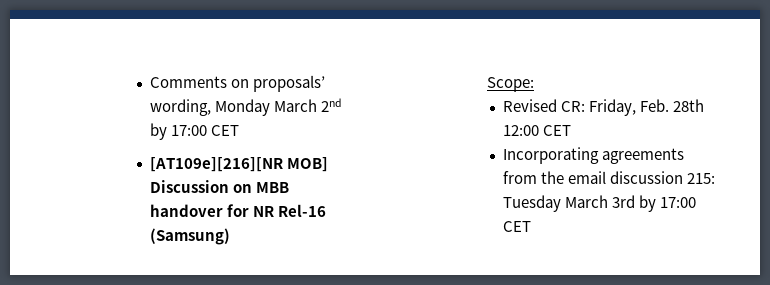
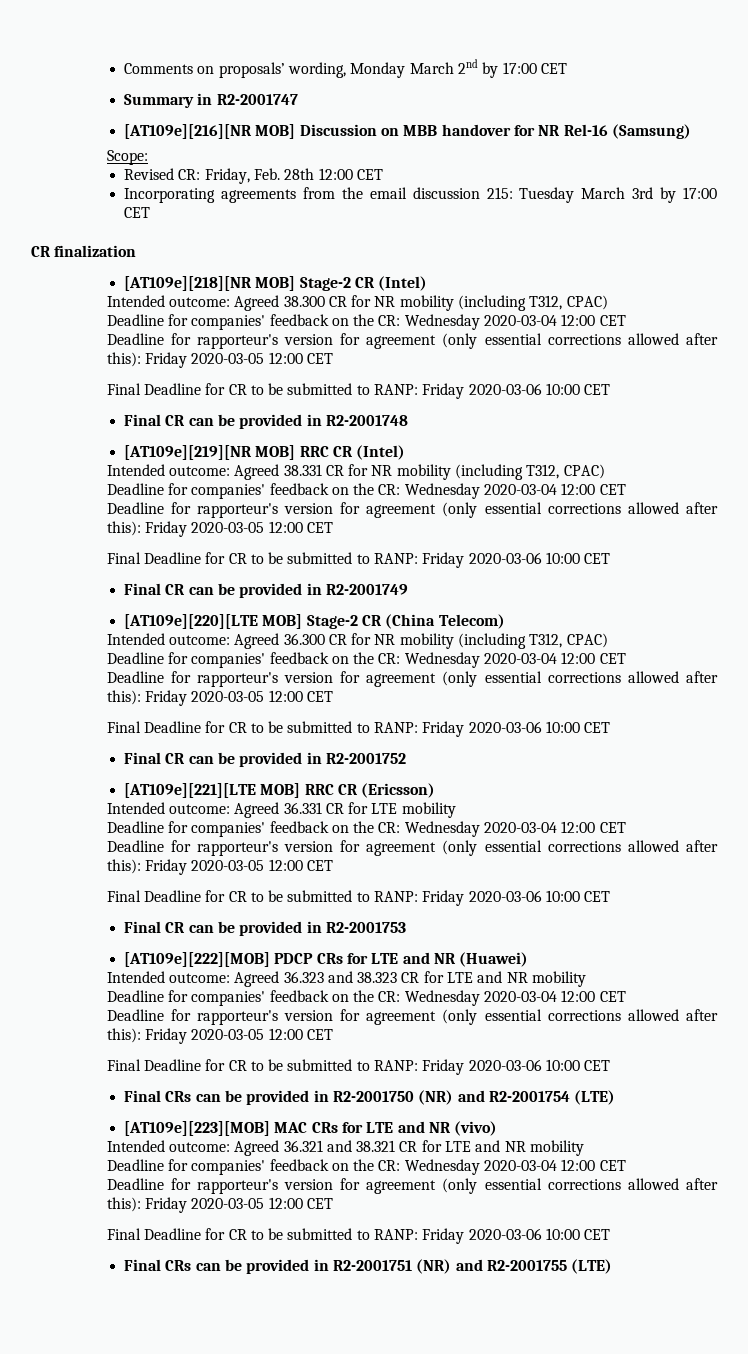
+ Summary in R2-2001747
+ CR finalization
+ [AT109e][218][NR MOB] Stage-2 CR (Intel)
+ Intended outcome: Agreed 38.300 CR for NR mobility (including T312, CPAC)
+ Deadline for companies' feedback on the CR: Wednesday 2020-03-04 12:00 CET
+ Deadline for rapporteur's version for agreement (only essential corrections allowed after this): Friday 2020-03-05 12:00 CET
+ Final Deadline for CR to be submitted to RANP: Friday 2020-03-06 10:00 CET
+ Final CR can be provided in R2-2001748
+ [AT109e][219][NR MOB] RRC CR (Intel)
+ Intended outcome: Agreed 38.331 CR for NR mobility (including T312, CPAC)
+ Deadline for companies' feedback on the CR: Wednesday 2020-03-04 12:00 CET
+ Deadline for rapporteur's version for agreement (only essential corrections allowed after this): Friday 2020-03-05 12:00 CET
+ Final Deadline for CR to be submitted to RANP: Friday 2020-03-06 10:00 CET
+ Final CR can be provided in R2-2001749
+ [AT109e][220][LTE MOB] Stage-2 CR (China Telecom)
+ Intended outcome: Agreed 36.300 CR for NR mobility (including T312, CPAC)
+ Deadline for companies' feedback on the CR: Wednesday 2020-03-04 12:00 CET
+ Deadline for rapporteur's version for agreement (only essential corrections allowed after this): Friday 2020-03-05 12:00 CET
+ Final Deadline for CR to be submitted to RANP: Friday 2020-03-06 10:00 CET
+ Final CR can be provided in R2-2001752
+ [AT109e][221][LTE MOB] RRC CR (Ericsson)
+ Intended outcome: Agreed 36.331 CR for LTE mobility
+ Deadline for companies' feedback on the CR: Wednesday 2020-03-04 12:00 CET
+ Deadline for rapporteur's version for agreement (only essential corrections allowed after this): Friday 2020-03-05 12:00 CET
+ Final Deadline for CR to be submitted to RANP: Friday 2020-03-06 10:00 CET
+ Final CR can be provided in R2-2001753
+ [AT109e][222][MOB] PDCP CRs for LTE and NR (Huawei)
+ Intended outcome: Agreed 36.323 and 38.323 CR for LTE and NR mobility
+ Deadline for companies' feedback on the CR: Wednesday 2020-03-04 12:00 CET
+ Deadline for rapporteur's version for agreement (only essential corrections allowed after this): Friday 2020-03-05 12:00 CET
+ Final Deadline for CR to be submitted to RANP: Friday 2020-03-06 10:00 CET
+ Final CRs can be provided in R2-2001750 (NR) and R2-2001754 (LTE)
+ [AT109e][223][MOB] MAC CRs for LTE and NR (vivo)
+ Intended outcome: Agreed 36.321 and 38.321 CR for LTE and NR mobility
+ Deadline for companies' feedback on the CR: Wednesday 2020-03-04 12:00 CET
+ Deadline for rapporteur's version for agreement (only essential corrections allowed after this): Friday 2020-03-05 12:00 CET
+ Final Deadline for CR to be submitted to RANP: Friday 2020-03-06 10:00 CET
+ Final CRs can be provided in R2-2001751 (NR) and R2-2001755 (LTE)

